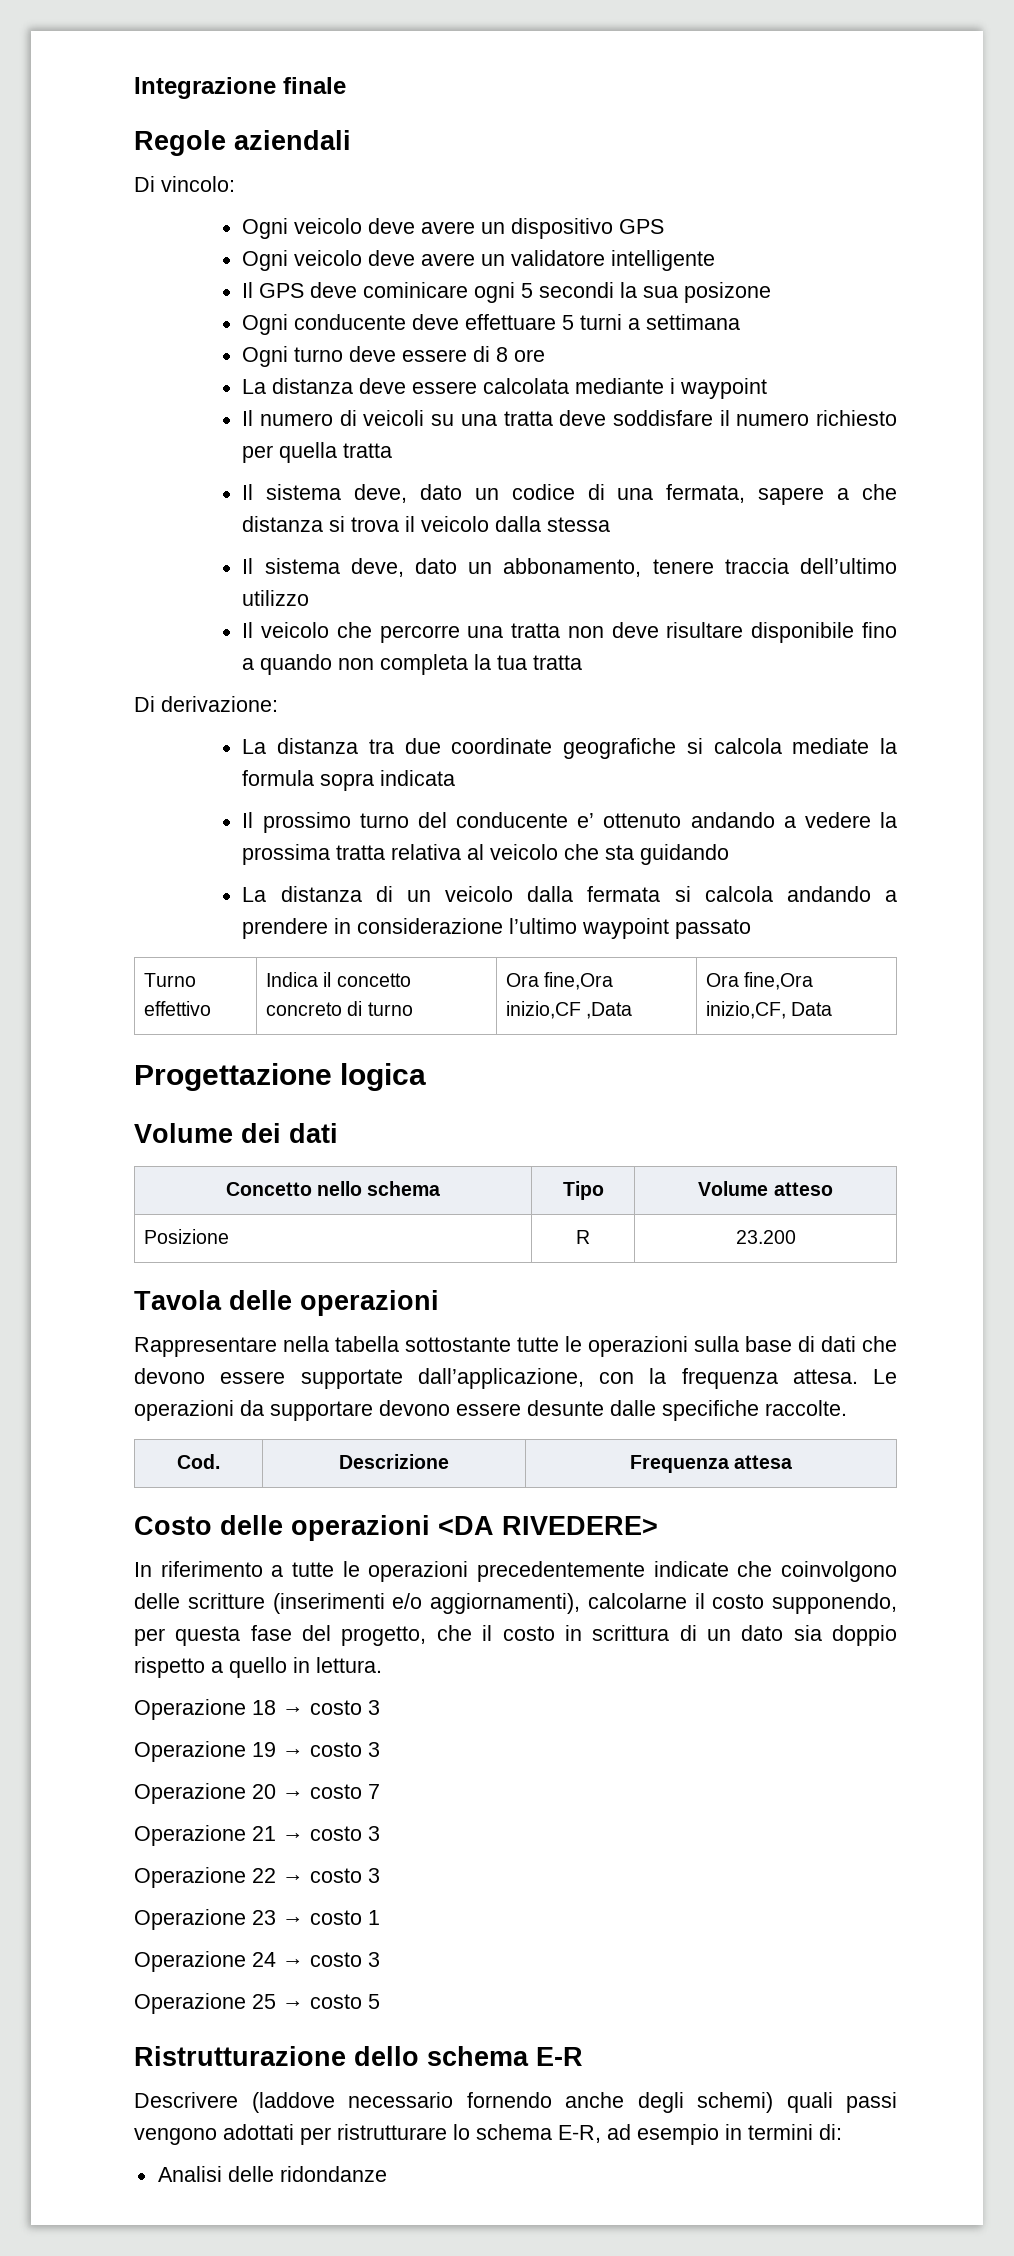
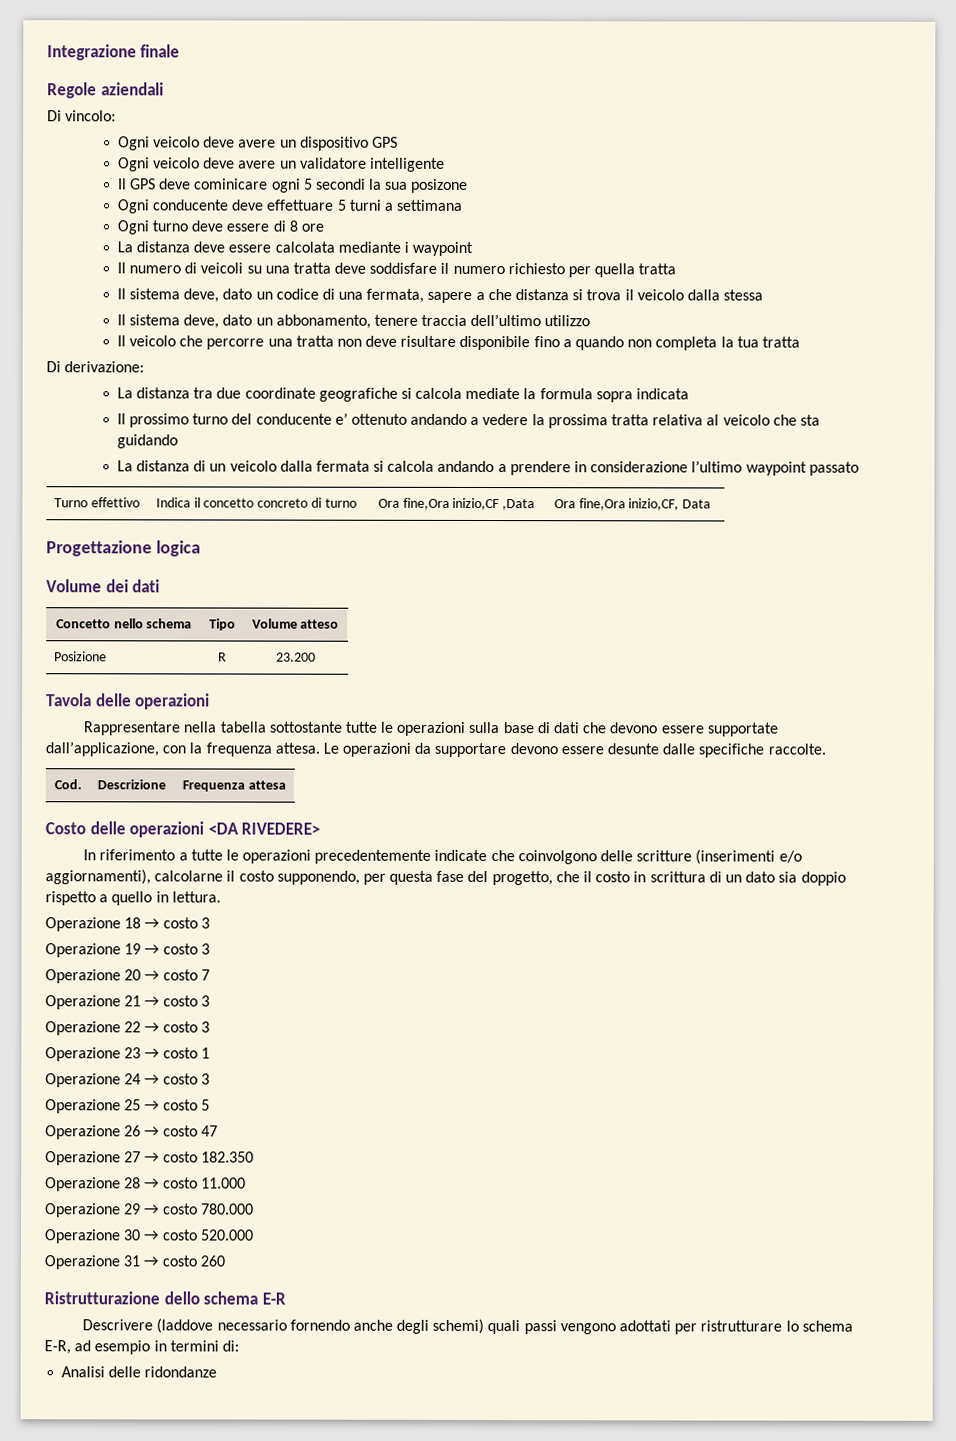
+ Operazione 26 → costo 47
+ Operazione 27 → costo 182.350
+ Operazione 28 → costo 11.000
+ Operazione 29 → costo 780.000
+ Operazione 30 → costo 520.000
+ Operazione 31 → costo 260

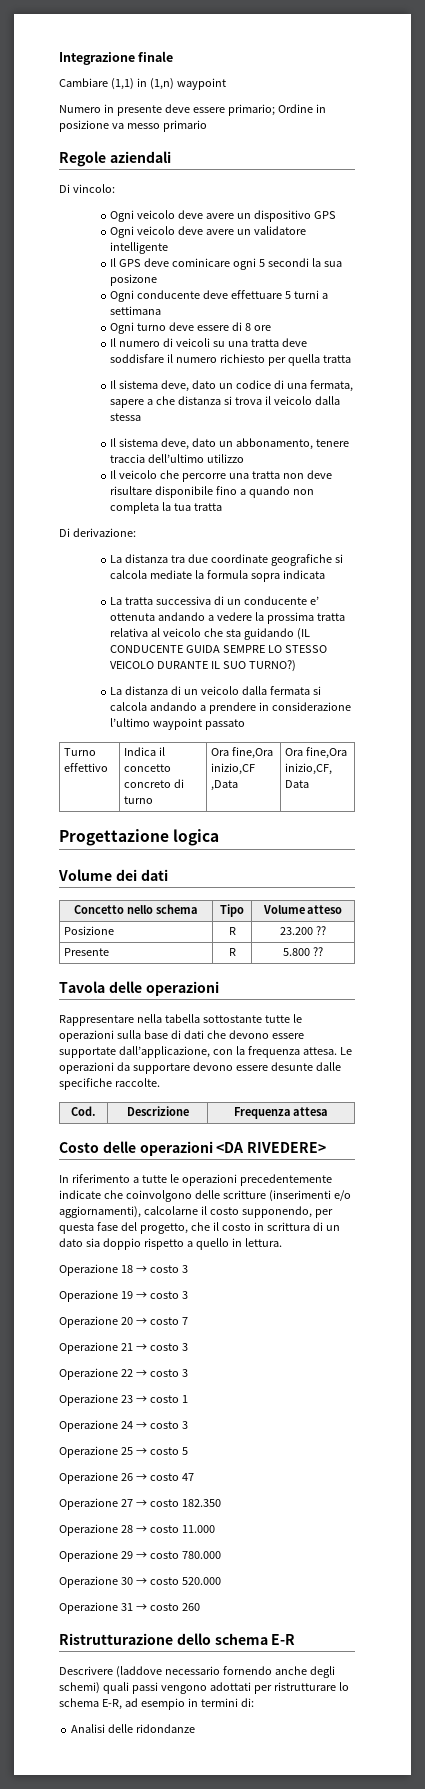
+ Cambiare (1,1) in (1,n) waypoint
+ Numero in presente deve essere primario; Ordine in posizione va messo primario
- La distanza deve essere calcolata mediante i waypoint
- Il prossimo turno del conducente e’ ottenuto andando a vedere la prossima tratta relativa al veicolo che sta guidando
+ La tratta successiva di un conducente e’ ottenuta andando a vedere la prossima tratta relativa al veicolo che sta guidando (IL CONDUCENTE GUIDA SEMPRE LO STESSO VEICOLO DURANTE IL SUO TURNO?)
- Posizione | R | 23.200
+ Posizione | R | 23.200 ??
+ Presente | R | 5.800 ??

